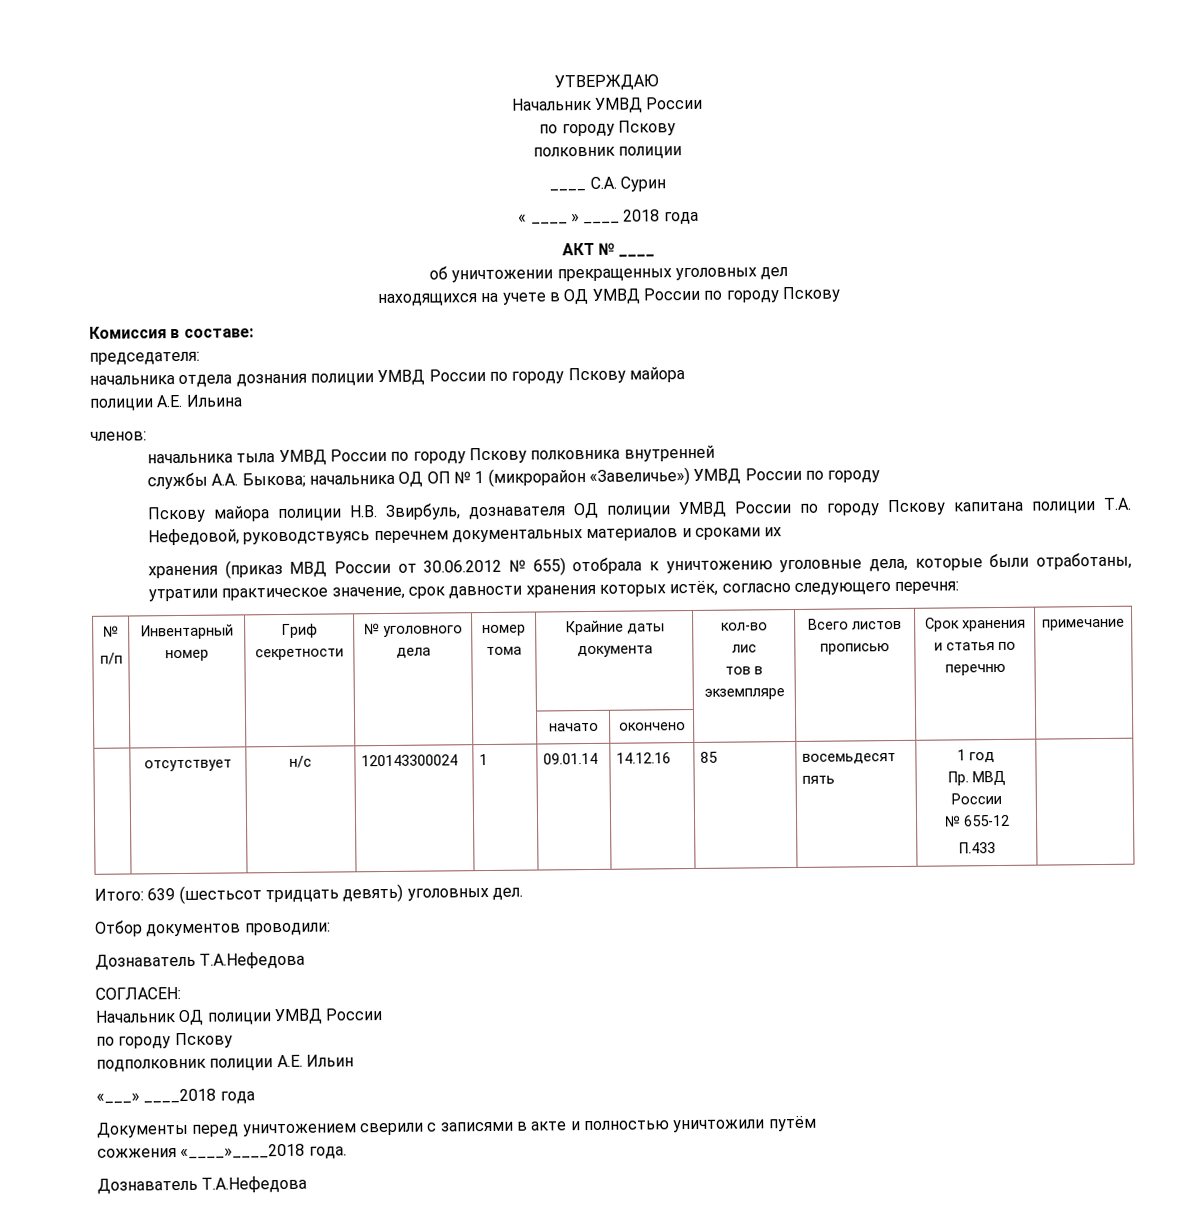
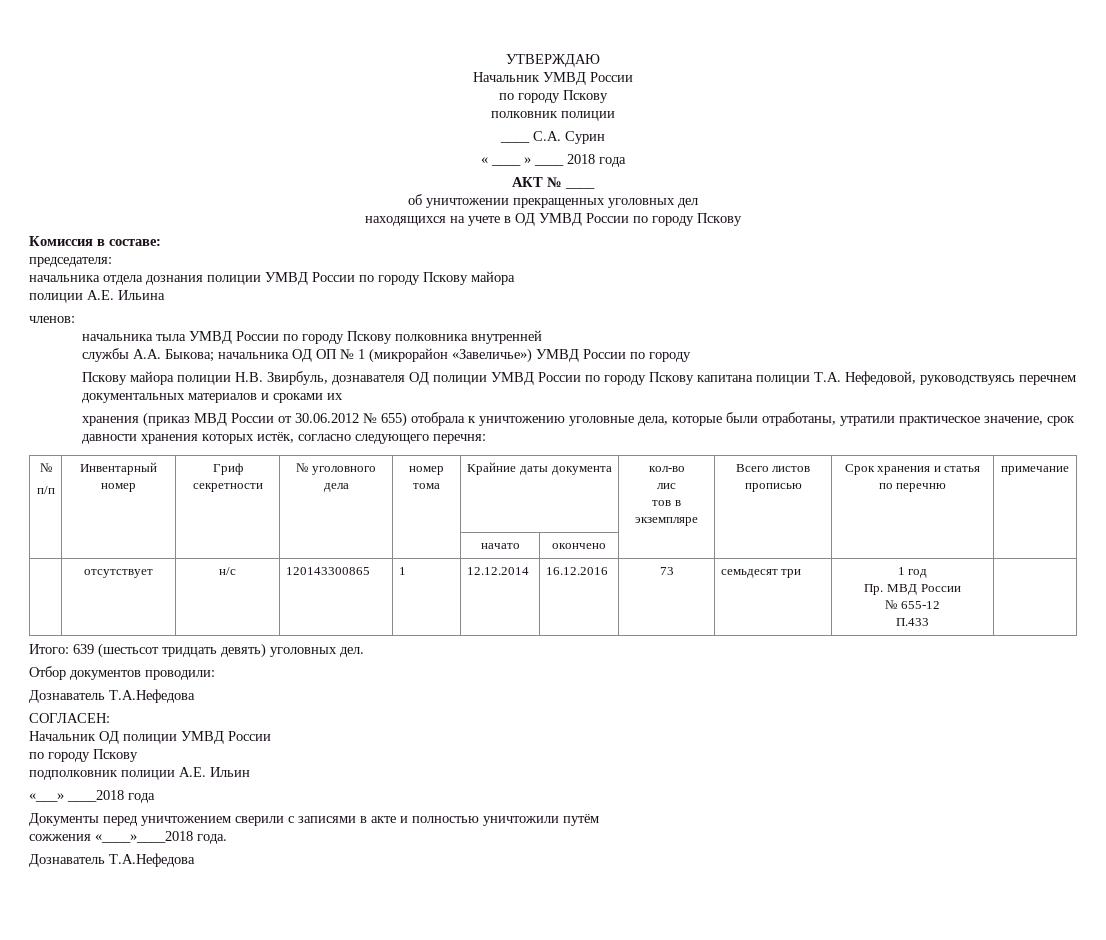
- | отсутствует | н/с | 120143300024 | 1 | 09.01.14 | 14.12.16 | 85 | восемьдесят пять | 1 год
+ | отсутствует | н/с | 120143300865 | 1 | 12.12.2014 | 16.12.2016 | 73 | семьдесят три | 1 год

